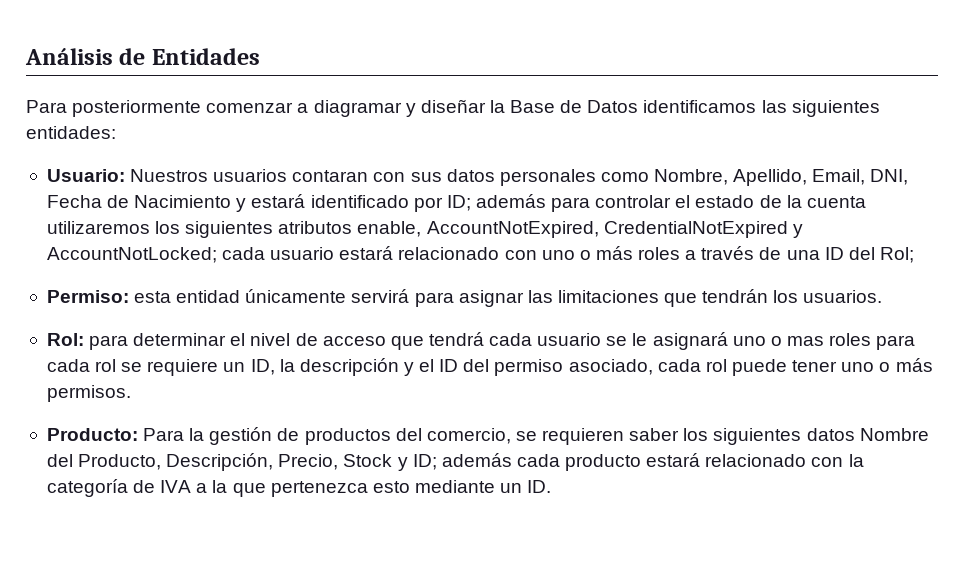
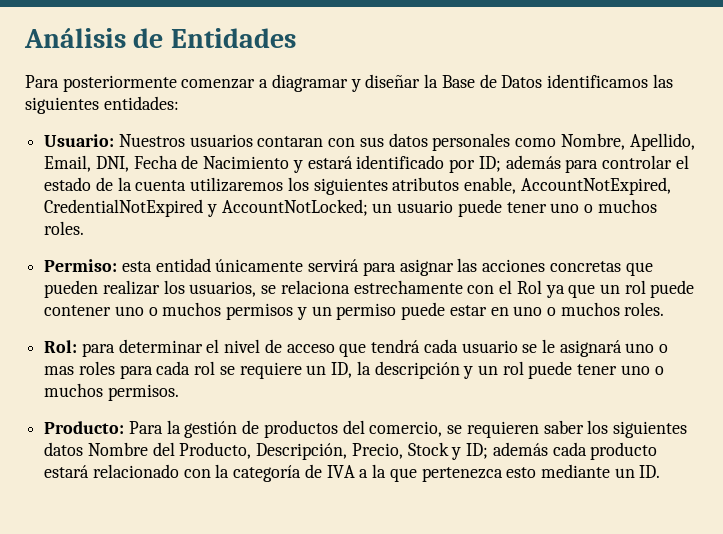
- Usuario: Nuestros usuarios contaran con sus datos personales como Nombre, Apellido, Email, DNI, Fecha de Nacimiento y estará identificado por ID; además para controlar el estado de la cuenta utilizaremos los siguientes atributos enable, AccountNotExpired, CredentialNotExpired y AccountNotLocked; cada usuario estará relacionado con uno o más roles a través de una ID del Rol;
+ Usuario: Nuestros usuarios contaran con sus datos personales como Nombre, Apellido, Email, DNI, Fecha de Nacimiento y estará identificado por ID; además para controlar el estado de la cuenta utilizaremos los siguientes atributos enable, AccountNotExpired, CredentialNotExpired y AccountNotLocked; un usuario puede tener uno o muchos roles.
- Permiso: esta entidad únicamente servirá para asignar las limitaciones que tendrán los usuarios.
+ Permiso: esta entidad únicamente servirá para asignar las acciones concretas que pueden realizar los usuarios, se relaciona estrechamente con el Rol ya que un rol puede contener uno o muchos permisos y un permiso puede estar en uno o muchos roles.
- Rol: para determinar el nivel de acceso que tendrá cada usuario se le asignará uno o mas roles para cada rol se requiere un ID, la descripción y el ID del permiso asociado, cada rol puede tener uno o más permisos.
+ Rol: para determinar el nivel de acceso que tendrá cada usuario se le asignará uno o mas roles para cada rol se requiere un ID, la descripción y un rol puede tener uno o muchos permisos.

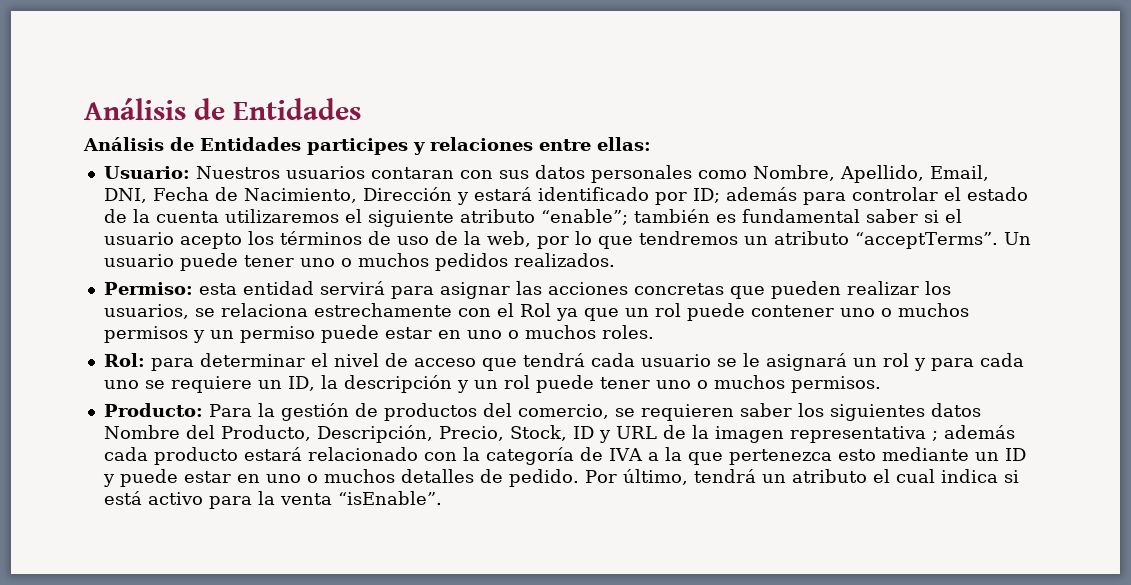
- Para posteriormente comenzar a diagramar y diseñar la Base de Datos identificamos las siguientes entidades:
+ Análisis de Entidades participes y relaciones entre ellas:
- Usuario: Nuestros usuarios contaran con sus datos personales como Nombre, Apellido, Email, DNI, Fecha de Nacimiento y estará identificado por ID; además para controlar el estado de la cuenta utilizaremos los siguientes atributos enable, AccountNotExpired, CredentialNotExpired y AccountNotLocked; un usuario puede tener uno o muchos roles.
+ Usuario: Nuestros usuarios contaran con sus datos personales como Nombre, Apellido, Email, DNI, Fecha de Nacimiento, Dirección y estará identificado por ID; además para controlar el estado de la cuenta utilizaremos el siguiente atributo “enable”; también es fundamental saber si el usuario acepto los términos de uso de la web, por lo que tendremos un atributo “acceptTerms”. Un usuario puede tener uno o muchos pedidos realizados.
- Permiso: esta entidad únicamente servirá para asignar las acciones concretas que pueden realizar los usuarios, se relaciona estrechamente con el Rol ya que un rol puede contener uno o muchos permisos y un permiso puede estar en uno o muchos roles.
+ Permiso: esta entidad servirá para asignar las acciones concretas que pueden realizar los usuarios, se relaciona estrechamente con el Rol ya que un rol puede contener uno o muchos permisos y un permiso puede estar en uno o muchos roles.
- Rol: para determinar el nivel de acceso que tendrá cada usuario se le asignará uno o mas roles para cada rol se requiere un ID, la descripción y un rol puede tener uno o muchos permisos.
+ Rol: para determinar el nivel de acceso que tendrá cada usuario se le asignará un rol y para cada uno se requiere un ID, la descripción y un rol puede tener uno o muchos permisos.
- Producto: Para la gestión de productos del comercio, se requieren saber los siguientes datos Nombre del Producto, Descripción, Precio, Stock y ID; además cada producto estará relacionado con la categoría de IVA a la que pertenezca esto mediante un ID.
+ Producto: Para la gestión de productos del comercio, se requieren saber los siguientes datos Nombre del Producto, Descripción, Precio, Stock, ID y URL de la imagen representativa ; además cada producto estará relacionado con la categoría de IVA a la que pertenezca esto mediante un ID y puede estar en uno o muchos detalles de pedido. Por último, tendrá un atributo el cual indica si está activo para la venta “isEnable”.

